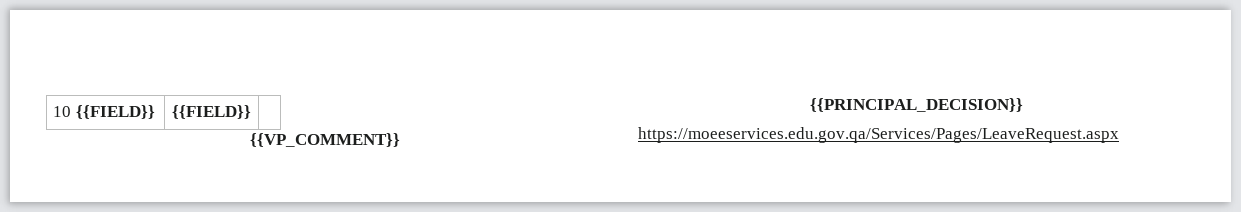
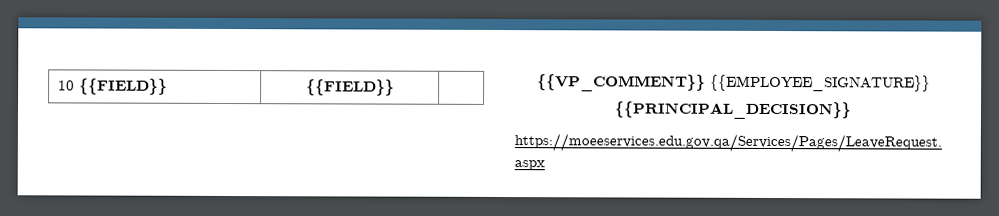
- {{VP_COMMENT}}
+ {{VP_COMMENT}} {{EMPLOYEE_SIGNATURE}}

